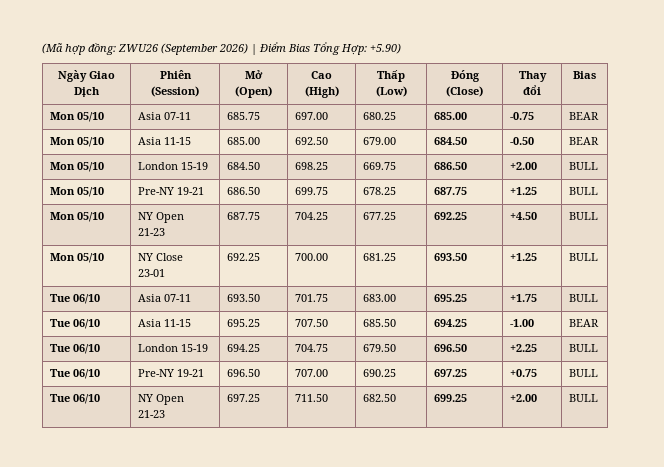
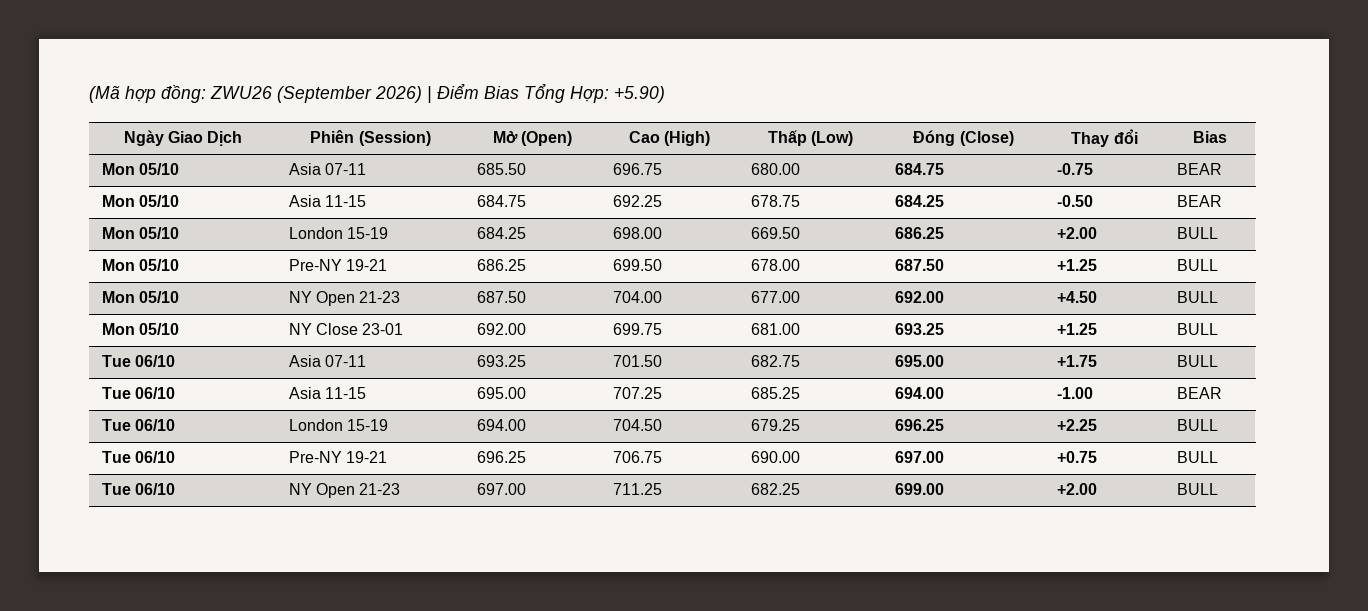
- Mon 05/10 | Asia 07-11 | 685.75 | 697.00 | 680.25 | 685.00 | -0.75 | BEAR
+ Mon 05/10 | Asia 07-11 | 685.50 | 696.75 | 680.00 | 684.75 | -0.75 | BEAR
- Mon 05/10 | Asia 11-15 | 685.00 | 692.50 | 679.00 | 684.50 | -0.50 | BEAR
+ Mon 05/10 | Asia 11-15 | 684.75 | 692.25 | 678.75 | 684.25 | -0.50 | BEAR
- Mon 05/10 | London 15-19 | 684.50 | 698.25 | 669.75 | 686.50 | +2.00 | BULL
+ Mon 05/10 | London 15-19 | 684.25 | 698.00 | 669.50 | 686.25 | +2.00 | BULL
- Mon 05/10 | Pre-NY 19-21 | 686.50 | 699.75 | 678.25 | 687.75 | +1.25 | BULL
+ Mon 05/10 | Pre-NY 19-21 | 686.25 | 699.50 | 678.00 | 687.50 | +1.25 | BULL
- Mon 05/10 | NY Open 21-23 | 687.75 | 704.25 | 677.25 | 692.25 | +4.50 | BULL
+ Mon 05/10 | NY Open 21-23 | 687.50 | 704.00 | 677.00 | 692.00 | +4.50 | BULL
- Mon 05/10 | NY Close 23-01 | 692.25 | 700.00 | 681.25 | 693.50 | +1.25 | BULL
+ Mon 05/10 | NY Close 23-01 | 692.00 | 699.75 | 681.00 | 693.25 | +1.25 | BULL
- Tue 06/10 | Asia 07-11 | 693.50 | 701.75 | 683.00 | 695.25 | +1.75 | BULL
+ Tue 06/10 | Asia 07-11 | 693.25 | 701.50 | 682.75 | 695.00 | +1.75 | BULL
- Tue 06/10 | Asia 11-15 | 695.25 | 707.50 | 685.50 | 694.25 | -1.00 | BEAR
+ Tue 06/10 | Asia 11-15 | 695.00 | 707.25 | 685.25 | 694.00 | -1.00 | BEAR
- Tue 06/10 | London 15-19 | 694.25 | 704.75 | 679.50 | 696.50 | +2.25 | BULL
+ Tue 06/10 | London 15-19 | 694.00 | 704.50 | 679.25 | 696.25 | +2.25 | BULL
- Tue 06/10 | Pre-NY 19-21 | 696.50 | 707.00 | 690.25 | 697.25 | +0.75 | BULL
+ Tue 06/10 | Pre-NY 19-21 | 696.25 | 706.75 | 690.00 | 697.00 | +0.75 | BULL
- Tue 06/10 | NY Open 21-23 | 697.25 | 711.50 | 682.50 | 699.25 | +2.00 | BULL
+ Tue 06/10 | NY Open 21-23 | 697.00 | 711.25 | 682.25 | 699.00 | +2.00 | BULL

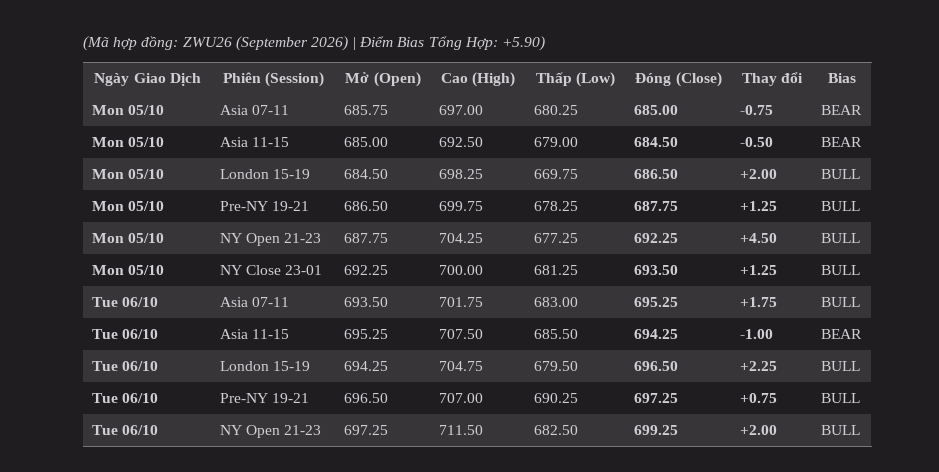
- Mon 05/10 | Asia 07-11 | 685.50 | 696.75 | 680.00 | 684.75 | -0.75 | BEAR
+ Mon 05/10 | Asia 07-11 | 685.75 | 697.00 | 680.25 | 685.00 | -0.75 | BEAR
- Mon 05/10 | Asia 11-15 | 684.75 | 692.25 | 678.75 | 684.25 | -0.50 | BEAR
+ Mon 05/10 | Asia 11-15 | 685.00 | 692.50 | 679.00 | 684.50 | -0.50 | BEAR
- Mon 05/10 | London 15-19 | 684.25 | 698.00 | 669.50 | 686.25 | +2.00 | BULL
+ Mon 05/10 | London 15-19 | 684.50 | 698.25 | 669.75 | 686.50 | +2.00 | BULL
- Mon 05/10 | Pre-NY 19-21 | 686.25 | 699.50 | 678.00 | 687.50 | +1.25 | BULL
+ Mon 05/10 | Pre-NY 19-21 | 686.50 | 699.75 | 678.25 | 687.75 | +1.25 | BULL
- Mon 05/10 | NY Open 21-23 | 687.50 | 704.00 | 677.00 | 692.00 | +4.50 | BULL
+ Mon 05/10 | NY Open 21-23 | 687.75 | 704.25 | 677.25 | 692.25 | +4.50 | BULL
- Mon 05/10 | NY Close 23-01 | 692.00 | 699.75 | 681.00 | 693.25 | +1.25 | BULL
+ Mon 05/10 | NY Close 23-01 | 692.25 | 700.00 | 681.25 | 693.50 | +1.25 | BULL
- Tue 06/10 | Asia 07-11 | 693.25 | 701.50 | 682.75 | 695.00 | +1.75 | BULL
+ Tue 06/10 | Asia 07-11 | 693.50 | 701.75 | 683.00 | 695.25 | +1.75 | BULL
- Tue 06/10 | Asia 11-15 | 695.00 | 707.25 | 685.25 | 694.00 | -1.00 | BEAR
+ Tue 06/10 | Asia 11-15 | 695.25 | 707.50 | 685.50 | 694.25 | -1.00 | BEAR
- Tue 06/10 | London 15-19 | 694.00 | 704.50 | 679.25 | 696.25 | +2.25 | BULL
+ Tue 06/10 | London 15-19 | 694.25 | 704.75 | 679.50 | 696.50 | +2.25 | BULL
- Tue 06/10 | Pre-NY 19-21 | 696.25 | 706.75 | 690.00 | 697.00 | +0.75 | BULL
+ Tue 06/10 | Pre-NY 19-21 | 696.50 | 707.00 | 690.25 | 697.25 | +0.75 | BULL
- Tue 06/10 | NY Open 21-23 | 697.00 | 711.25 | 682.25 | 699.00 | +2.00 | BULL
+ Tue 06/10 | NY Open 21-23 | 697.25 | 711.50 | 682.50 | 699.25 | +2.00 | BULL

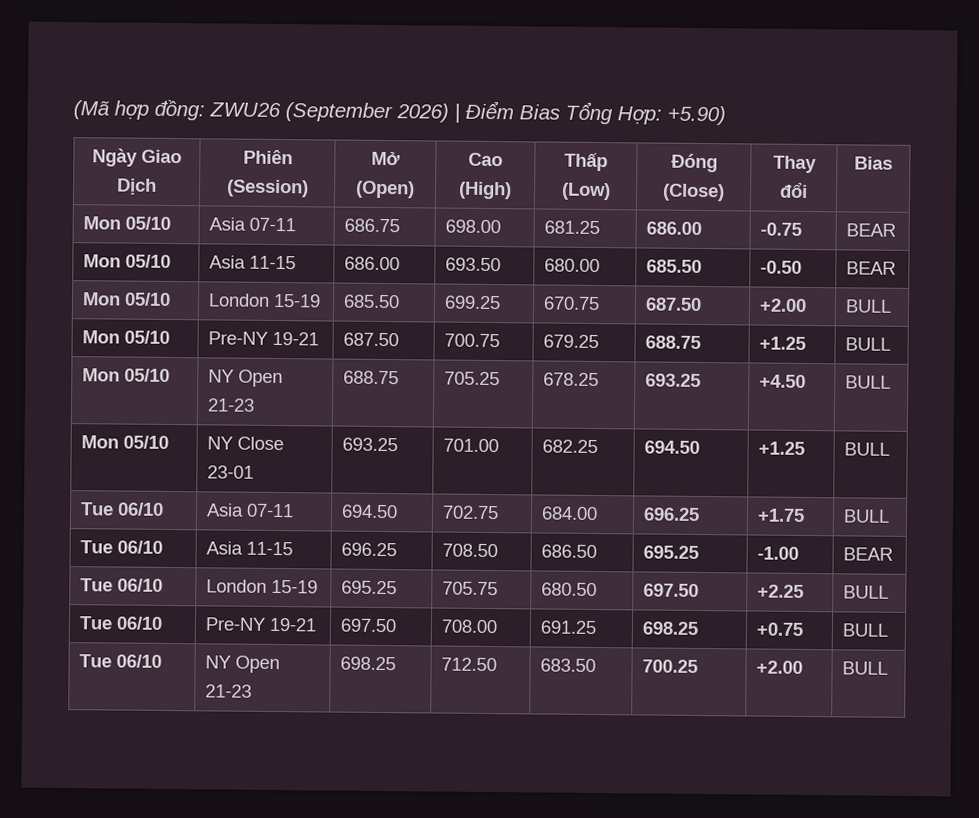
- Mon 05/10 | Asia 07-11 | 685.75 | 697.00 | 680.25 | 685.00 | -0.75 | BEAR
+ Mon 05/10 | Asia 07-11 | 686.75 | 698.00 | 681.25 | 686.00 | -0.75 | BEAR
- Mon 05/10 | Asia 11-15 | 685.00 | 692.50 | 679.00 | 684.50 | -0.50 | BEAR
+ Mon 05/10 | Asia 11-15 | 686.00 | 693.50 | 680.00 | 685.50 | -0.50 | BEAR
- Mon 05/10 | London 15-19 | 684.50 | 698.25 | 669.75 | 686.50 | +2.00 | BULL
+ Mon 05/10 | London 15-19 | 685.50 | 699.25 | 670.75 | 687.50 | +2.00 | BULL
- Mon 05/10 | Pre-NY 19-21 | 686.50 | 699.75 | 678.25 | 687.75 | +1.25 | BULL
+ Mon 05/10 | Pre-NY 19-21 | 687.50 | 700.75 | 679.25 | 688.75 | +1.25 | BULL
- Mon 05/10 | NY Open 21-23 | 687.75 | 704.25 | 677.25 | 692.25 | +4.50 | BULL
+ Mon 05/10 | NY Open 21-23 | 688.75 | 705.25 | 678.25 | 693.25 | +4.50 | BULL
- Mon 05/10 | NY Close 23-01 | 692.25 | 700.00 | 681.25 | 693.50 | +1.25 | BULL
+ Mon 05/10 | NY Close 23-01 | 693.25 | 701.00 | 682.25 | 694.50 | +1.25 | BULL
- Tue 06/10 | Asia 07-11 | 693.50 | 701.75 | 683.00 | 695.25 | +1.75 | BULL
+ Tue 06/10 | Asia 07-11 | 694.50 | 702.75 | 684.00 | 696.25 | +1.75 | BULL
- Tue 06/10 | Asia 11-15 | 695.25 | 707.50 | 685.50 | 694.25 | -1.00 | BEAR
+ Tue 06/10 | Asia 11-15 | 696.25 | 708.50 | 686.50 | 695.25 | -1.00 | BEAR
- Tue 06/10 | London 15-19 | 694.25 | 704.75 | 679.50 | 696.50 | +2.25 | BULL
+ Tue 06/10 | London 15-19 | 695.25 | 705.75 | 680.50 | 697.50 | +2.25 | BULL
- Tue 06/10 | Pre-NY 19-21 | 696.50 | 707.00 | 690.25 | 697.25 | +0.75 | BULL
+ Tue 06/10 | Pre-NY 19-21 | 697.50 | 708.00 | 691.25 | 698.25 | +0.75 | BULL
- Tue 06/10 | NY Open 21-23 | 697.25 | 711.50 | 682.50 | 699.25 | +2.00 | BULL
+ Tue 06/10 | NY Open 21-23 | 698.25 | 712.50 | 683.50 | 700.25 | +2.00 | BULL

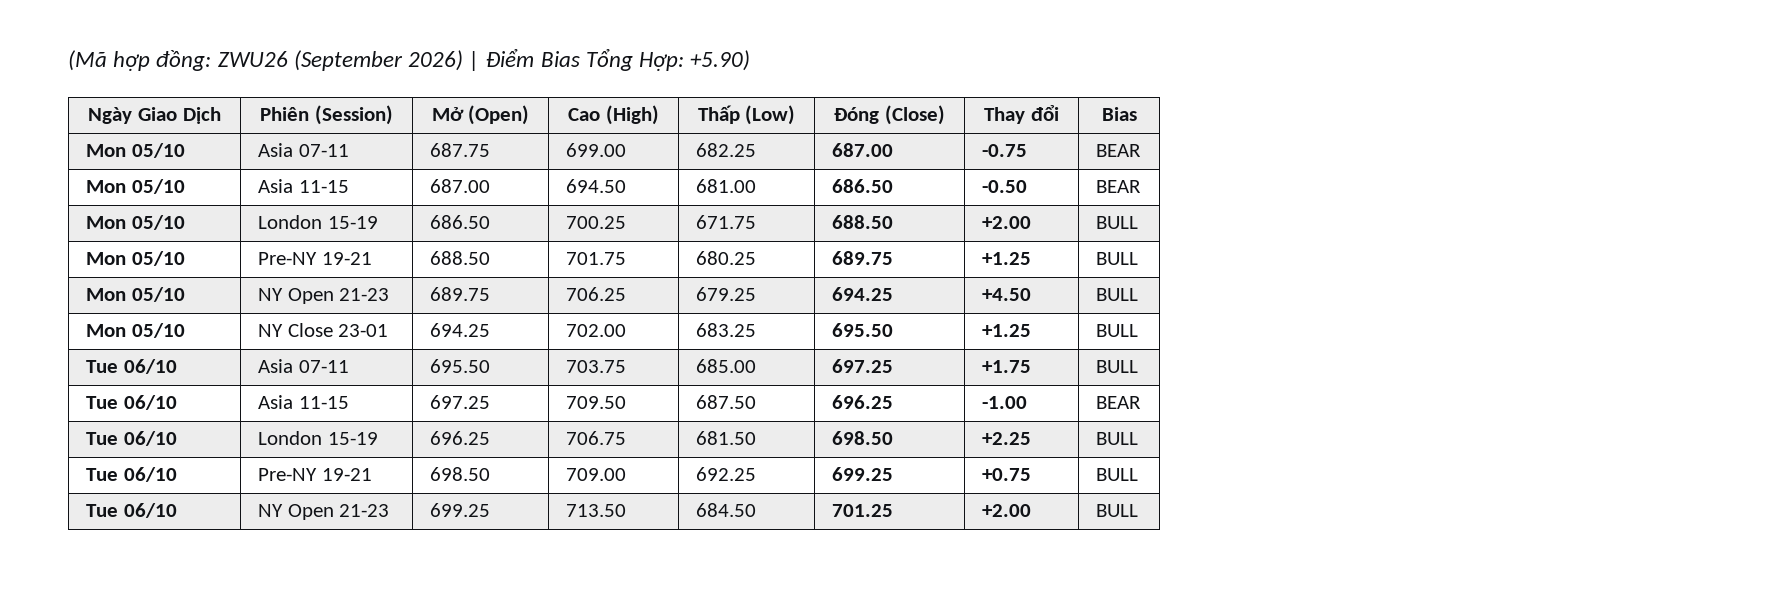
- Mon 05/10 | Asia 07-11 | 686.75 | 698.00 | 681.25 | 686.00 | -0.75 | BEAR
+ Mon 05/10 | Asia 07-11 | 687.75 | 699.00 | 682.25 | 687.00 | -0.75 | BEAR
- Mon 05/10 | Asia 11-15 | 686.00 | 693.50 | 680.00 | 685.50 | -0.50 | BEAR
+ Mon 05/10 | Asia 11-15 | 687.00 | 694.50 | 681.00 | 686.50 | -0.50 | BEAR
- Mon 05/10 | London 15-19 | 685.50 | 699.25 | 670.75 | 687.50 | +2.00 | BULL
+ Mon 05/10 | London 15-19 | 686.50 | 700.25 | 671.75 | 688.50 | +2.00 | BULL
- Mon 05/10 | Pre-NY 19-21 | 687.50 | 700.75 | 679.25 | 688.75 | +1.25 | BULL
+ Mon 05/10 | Pre-NY 19-21 | 688.50 | 701.75 | 680.25 | 689.75 | +1.25 | BULL
- Mon 05/10 | NY Open 21-23 | 688.75 | 705.25 | 678.25 | 693.25 | +4.50 | BULL
+ Mon 05/10 | NY Open 21-23 | 689.75 | 706.25 | 679.25 | 694.25 | +4.50 | BULL
- Mon 05/10 | NY Close 23-01 | 693.25 | 701.00 | 682.25 | 694.50 | +1.25 | BULL
+ Mon 05/10 | NY Close 23-01 | 694.25 | 702.00 | 683.25 | 695.50 | +1.25 | BULL
- Tue 06/10 | Asia 07-11 | 694.50 | 702.75 | 684.00 | 696.25 | +1.75 | BULL
+ Tue 06/10 | Asia 07-11 | 695.50 | 703.75 | 685.00 | 697.25 | +1.75 | BULL
- Tue 06/10 | Asia 11-15 | 696.25 | 708.50 | 686.50 | 695.25 | -1.00 | BEAR
+ Tue 06/10 | Asia 11-15 | 697.25 | 709.50 | 687.50 | 696.25 | -1.00 | BEAR
- Tue 06/10 | London 15-19 | 695.25 | 705.75 | 680.50 | 697.50 | +2.25 | BULL
+ Tue 06/10 | London 15-19 | 696.25 | 706.75 | 681.50 | 698.50 | +2.25 | BULL
- Tue 06/10 | Pre-NY 19-21 | 697.50 | 708.00 | 691.25 | 698.25 | +0.75 | BULL
+ Tue 06/10 | Pre-NY 19-21 | 698.50 | 709.00 | 692.25 | 699.25 | +0.75 | BULL
- Tue 06/10 | NY Open 21-23 | 698.25 | 712.50 | 683.50 | 700.25 | +2.00 | BULL
+ Tue 06/10 | NY Open 21-23 | 699.25 | 713.50 | 684.50 | 701.25 | +2.00 | BULL

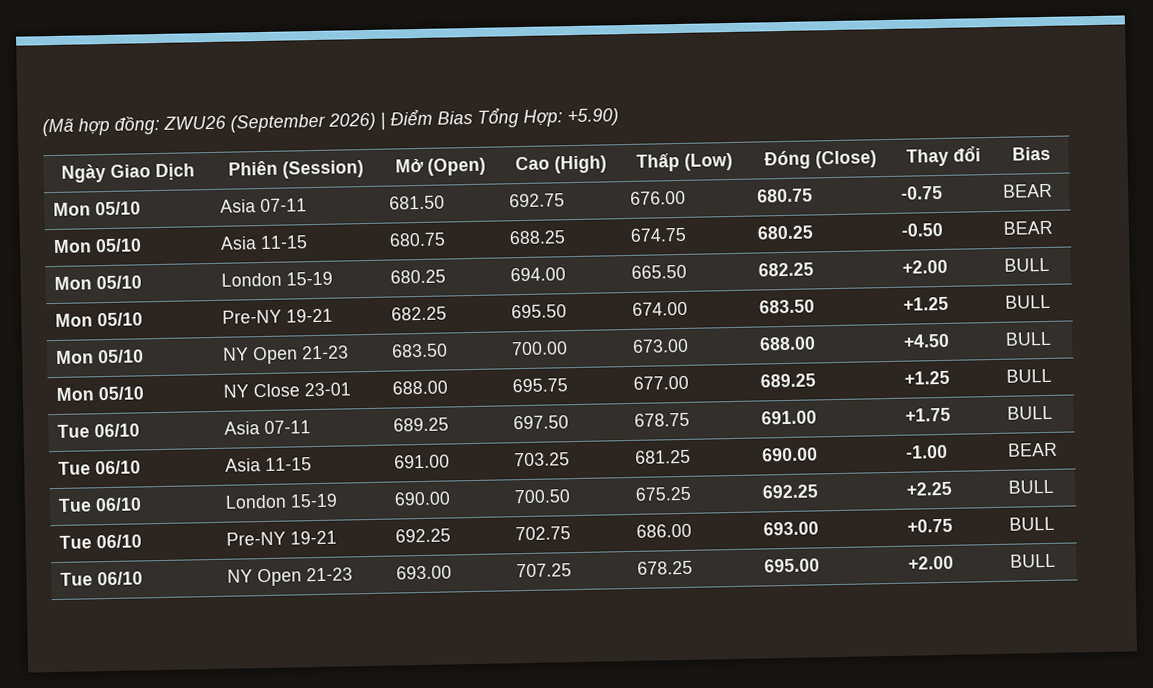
- Mon 05/10 | Asia 07-11 | 687.75 | 699.00 | 682.25 | 687.00 | -0.75 | BEAR
+ Mon 05/10 | Asia 07-11 | 681.50 | 692.75 | 676.00 | 680.75 | -0.75 | BEAR
- Mon 05/10 | Asia 11-15 | 687.00 | 694.50 | 681.00 | 686.50 | -0.50 | BEAR
+ Mon 05/10 | Asia 11-15 | 680.75 | 688.25 | 674.75 | 680.25 | -0.50 | BEAR
- Mon 05/10 | London 15-19 | 686.50 | 700.25 | 671.75 | 688.50 | +2.00 | BULL
+ Mon 05/10 | London 15-19 | 680.25 | 694.00 | 665.50 | 682.25 | +2.00 | BULL
- Mon 05/10 | Pre-NY 19-21 | 688.50 | 701.75 | 680.25 | 689.75 | +1.25 | BULL
+ Mon 05/10 | Pre-NY 19-21 | 682.25 | 695.50 | 674.00 | 683.50 | +1.25 | BULL
- Mon 05/10 | NY Open 21-23 | 689.75 | 706.25 | 679.25 | 694.25 | +4.50 | BULL
+ Mon 05/10 | NY Open 21-23 | 683.50 | 700.00 | 673.00 | 688.00 | +4.50 | BULL
- Mon 05/10 | NY Close 23-01 | 694.25 | 702.00 | 683.25 | 695.50 | +1.25 | BULL
+ Mon 05/10 | NY Close 23-01 | 688.00 | 695.75 | 677.00 | 689.25 | +1.25 | BULL
- Tue 06/10 | Asia 07-11 | 695.50 | 703.75 | 685.00 | 697.25 | +1.75 | BULL
+ Tue 06/10 | Asia 07-11 | 689.25 | 697.50 | 678.75 | 691.00 | +1.75 | BULL
- Tue 06/10 | Asia 11-15 | 697.25 | 709.50 | 687.50 | 696.25 | -1.00 | BEAR
+ Tue 06/10 | Asia 11-15 | 691.00 | 703.25 | 681.25 | 690.00 | -1.00 | BEAR
- Tue 06/10 | London 15-19 | 696.25 | 706.75 | 681.50 | 698.50 | +2.25 | BULL
+ Tue 06/10 | London 15-19 | 690.00 | 700.50 | 675.25 | 692.25 | +2.25 | BULL
- Tue 06/10 | Pre-NY 19-21 | 698.50 | 709.00 | 692.25 | 699.25 | +0.75 | BULL
+ Tue 06/10 | Pre-NY 19-21 | 692.25 | 702.75 | 686.00 | 693.00 | +0.75 | BULL
- Tue 06/10 | NY Open 21-23 | 699.25 | 713.50 | 684.50 | 701.25 | +2.00 | BULL
+ Tue 06/10 | NY Open 21-23 | 693.00 | 707.25 | 678.25 | 695.00 | +2.00 | BULL

